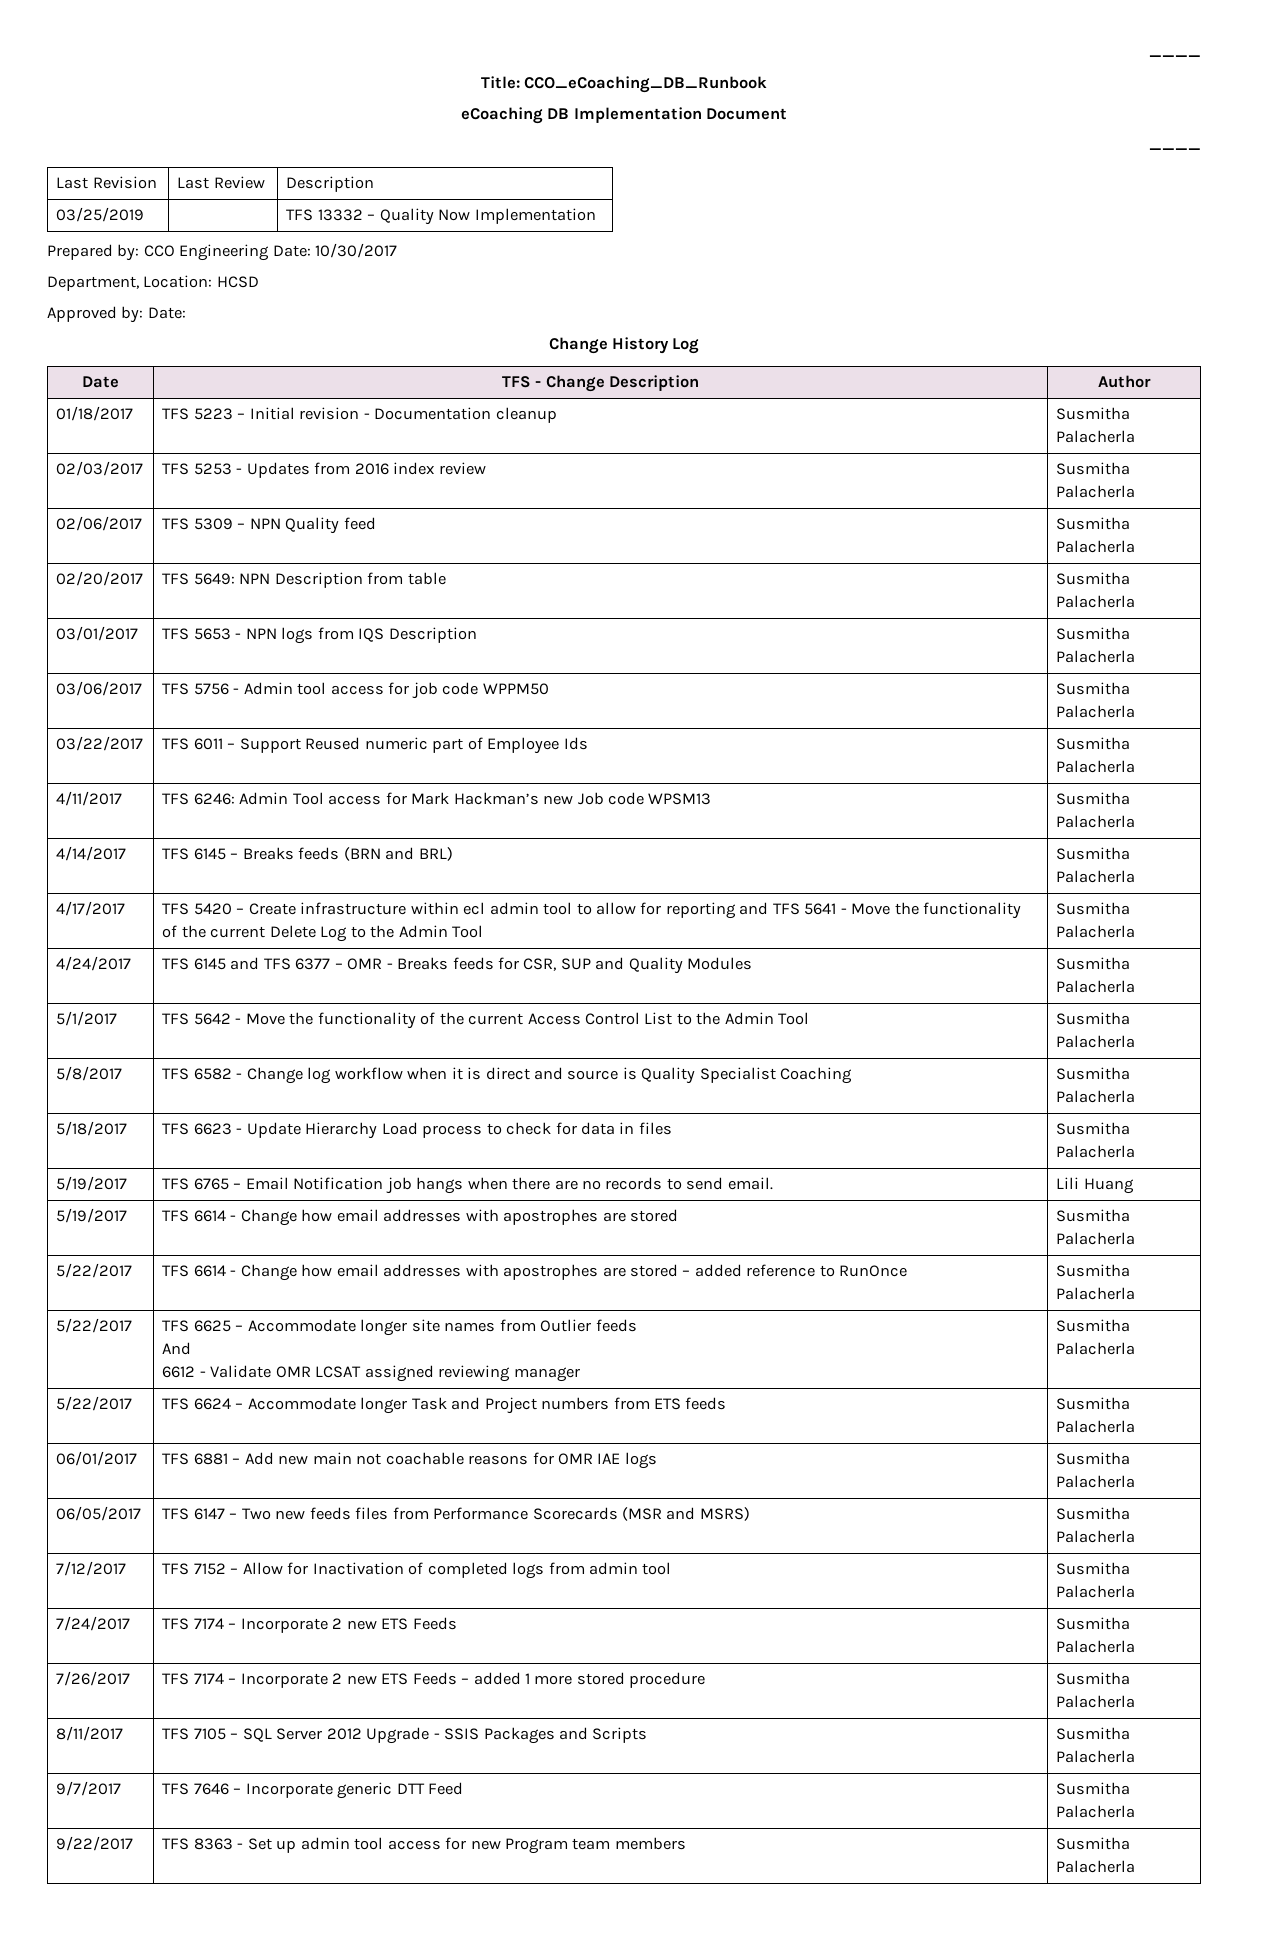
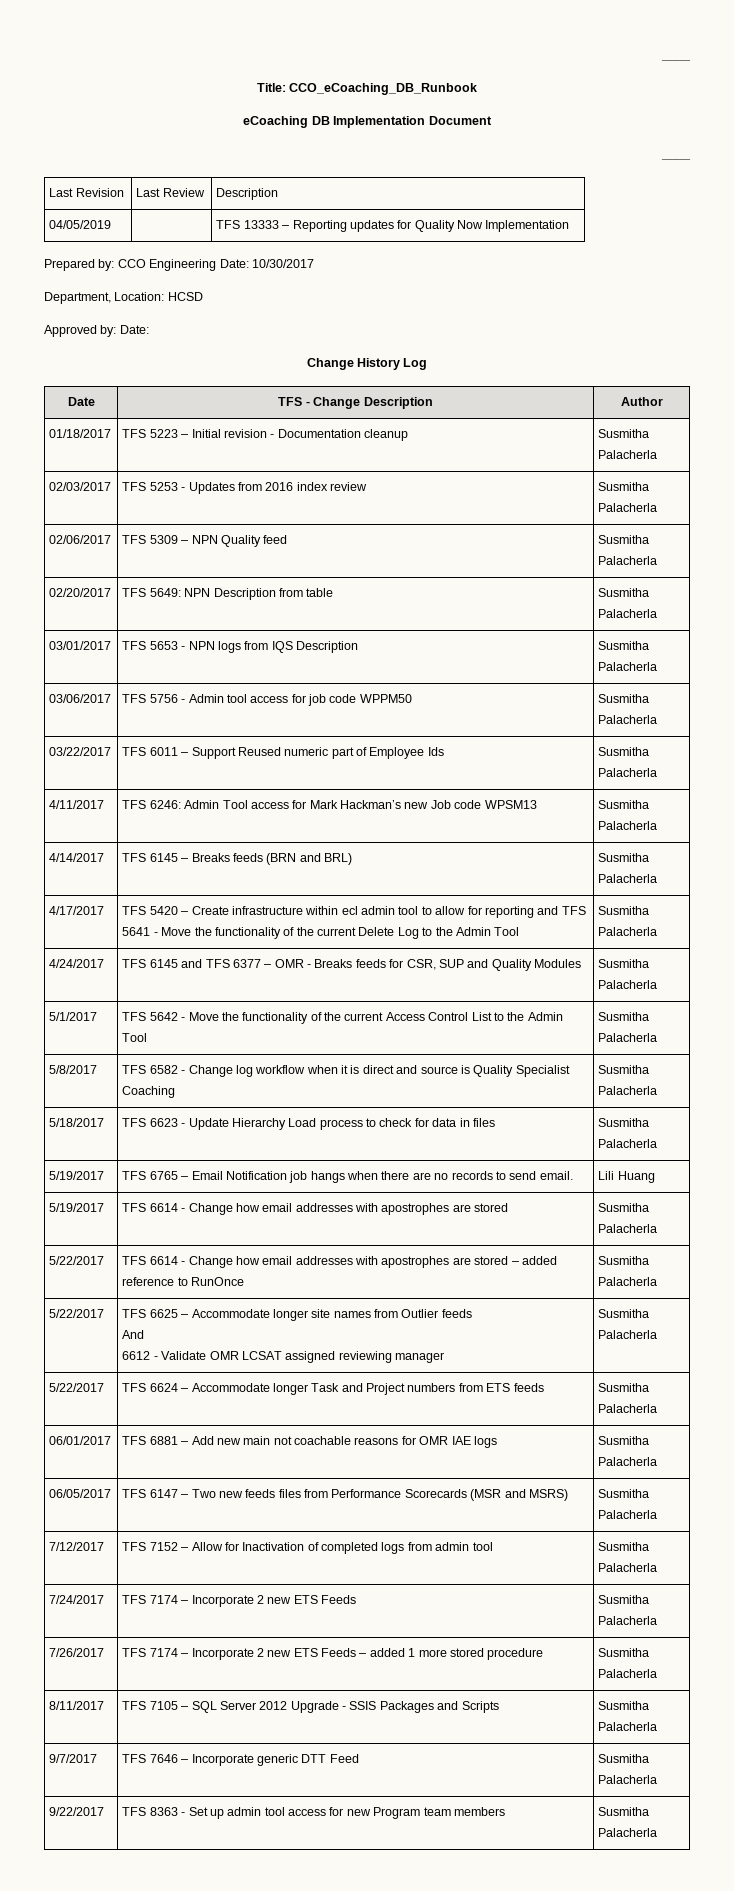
- 03/25/2019 | | TFS 13332 – Quality Now Implementation
+ 04/05/2019 | | TFS 13333 – Reporting updates for Quality Now Implementation

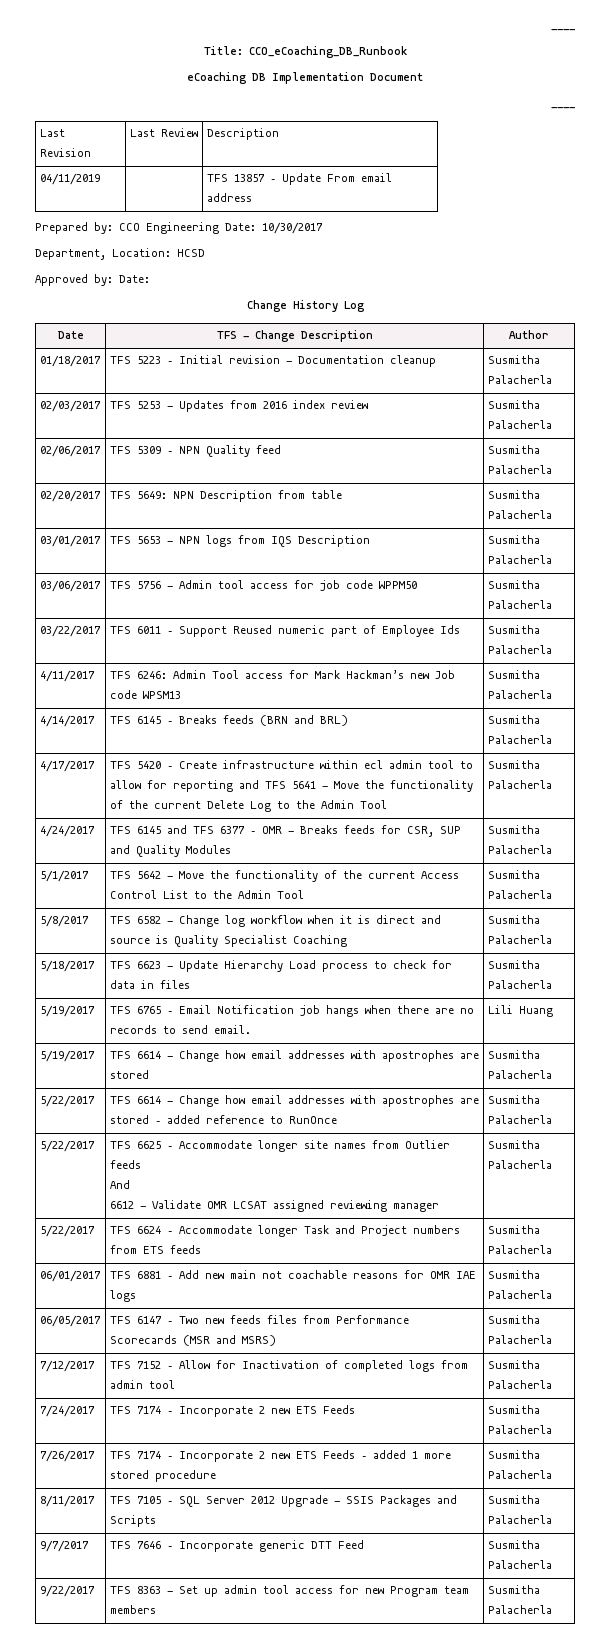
- 04/05/2019 | | TFS 13333 – Reporting updates for Quality Now Implementation
+ 04/11/2019 | | TFS 13857 – Update From email address

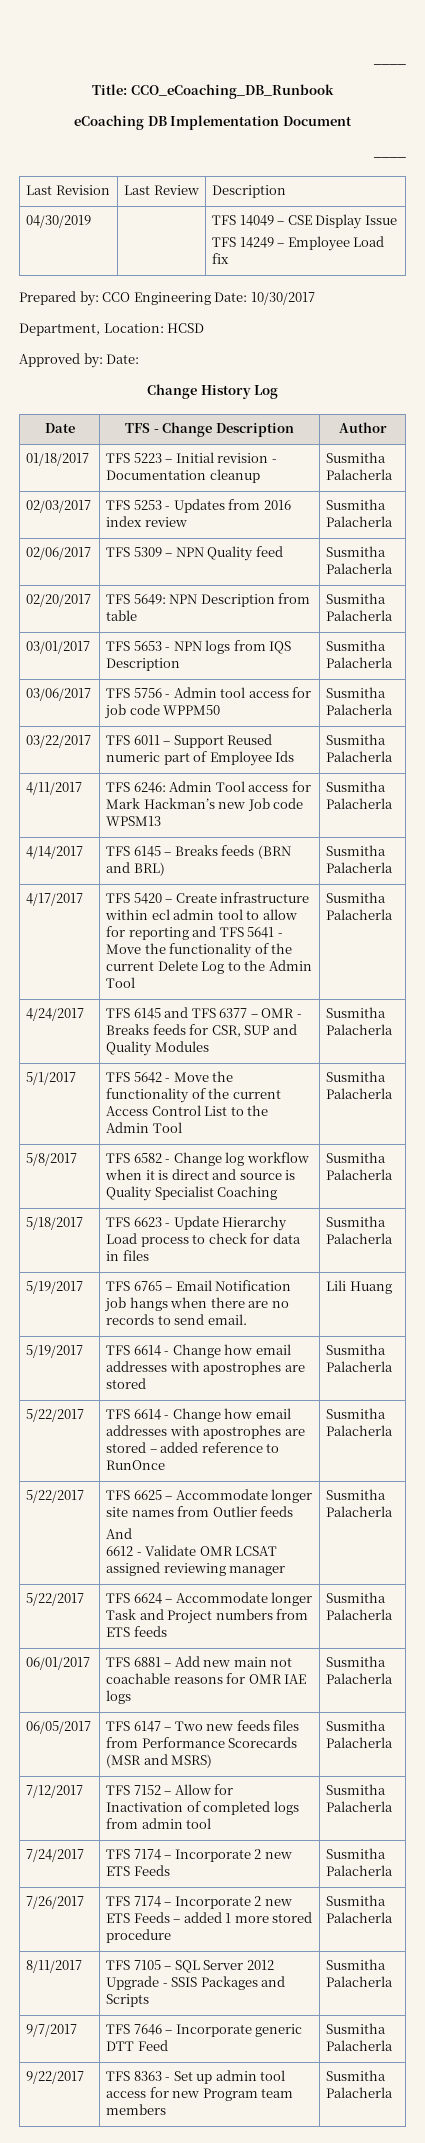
- 04/11/2019 | | TFS 13857 – Update From email address
+ 04/30/2019 | | TFS 14049 – CSE Display Issue
+ TFS 14249 – Employee Load fix

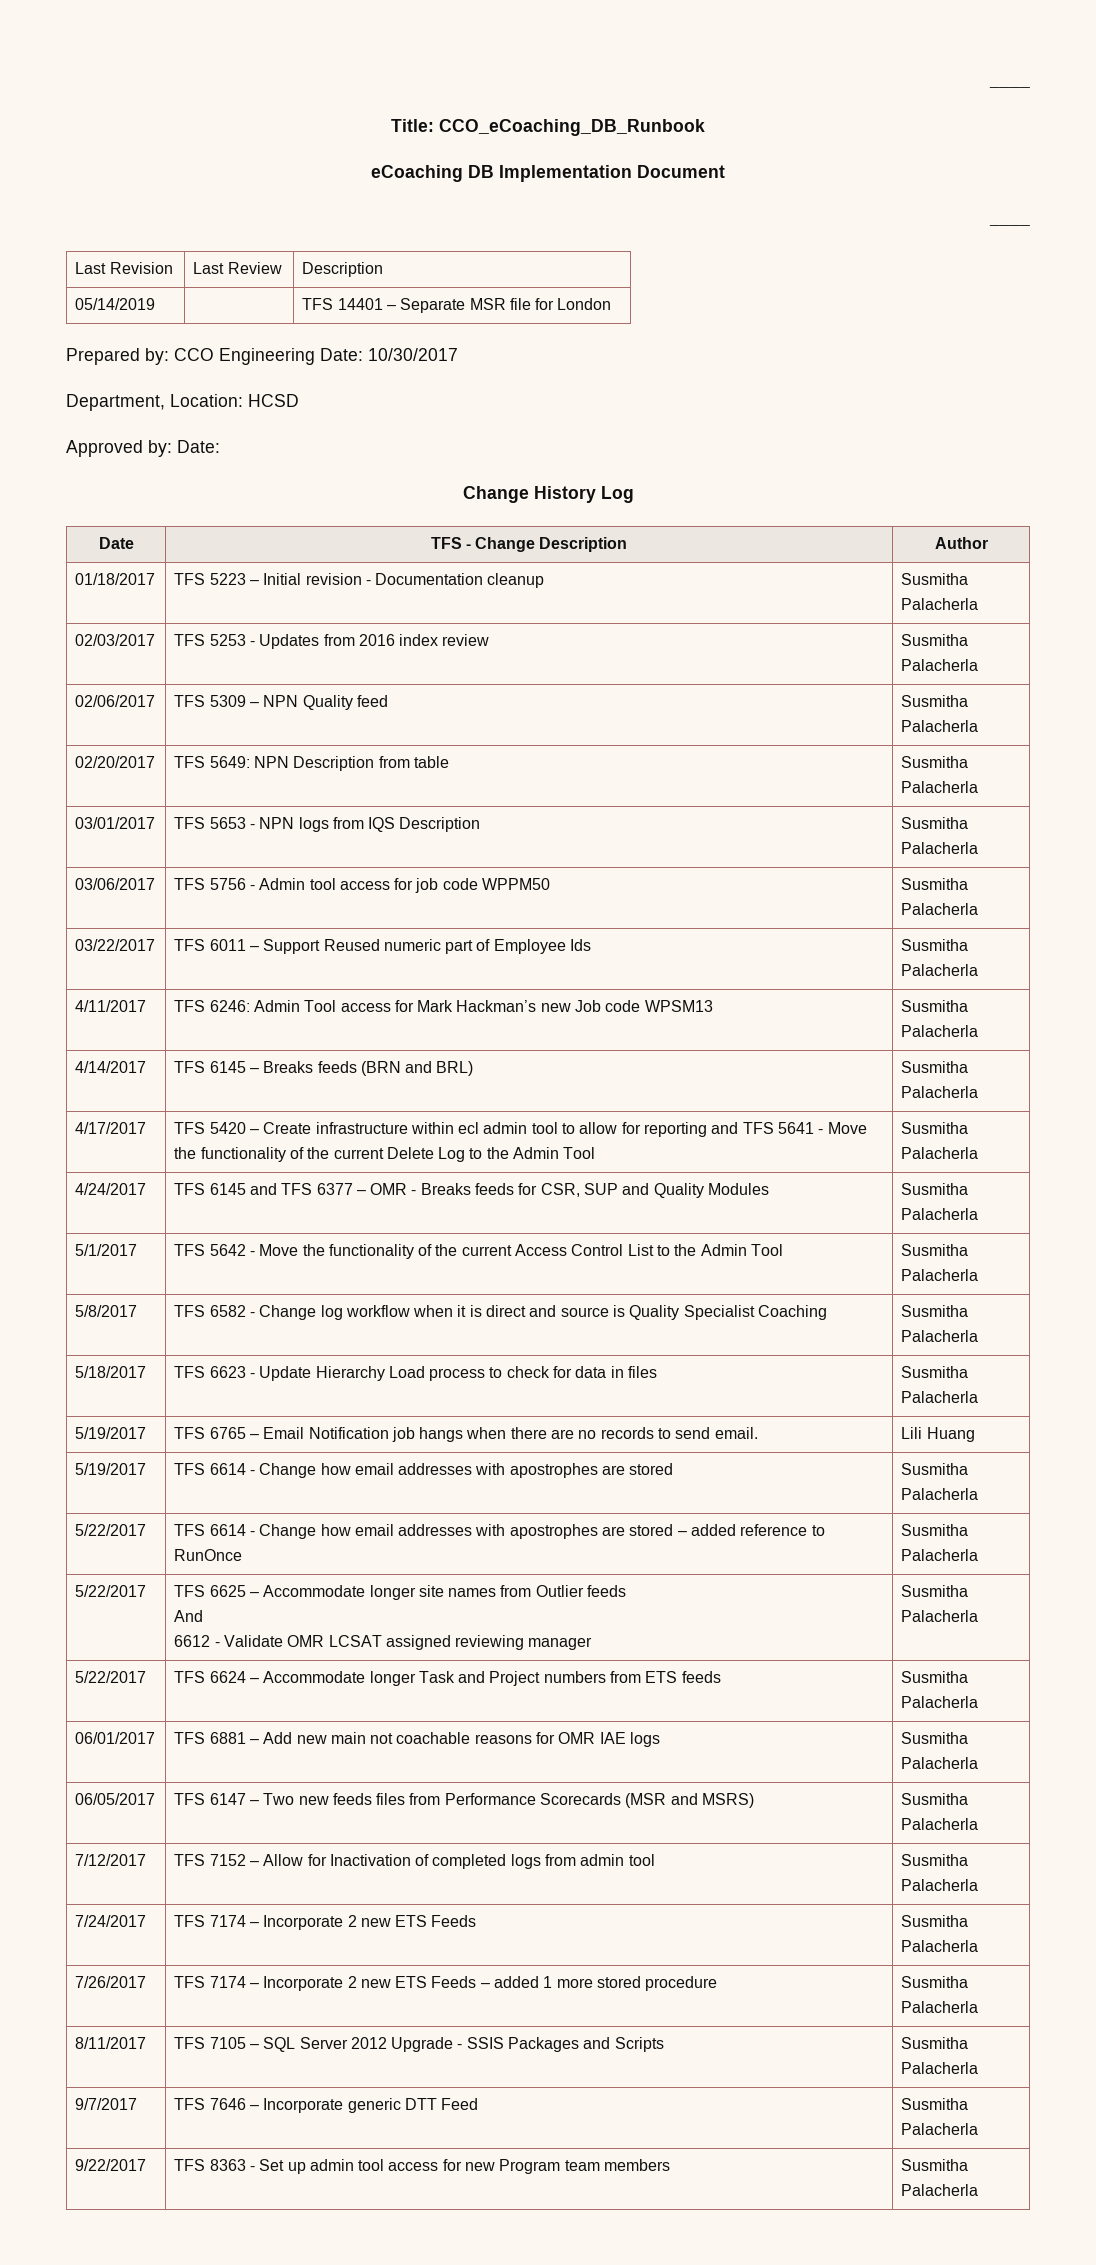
- 04/30/2019 | | TFS 14049 – CSE Display Issue
- TFS 14249 – Employee Load fix
+ 05/14/2019 | | TFS 14401 – Separate MSR file for London

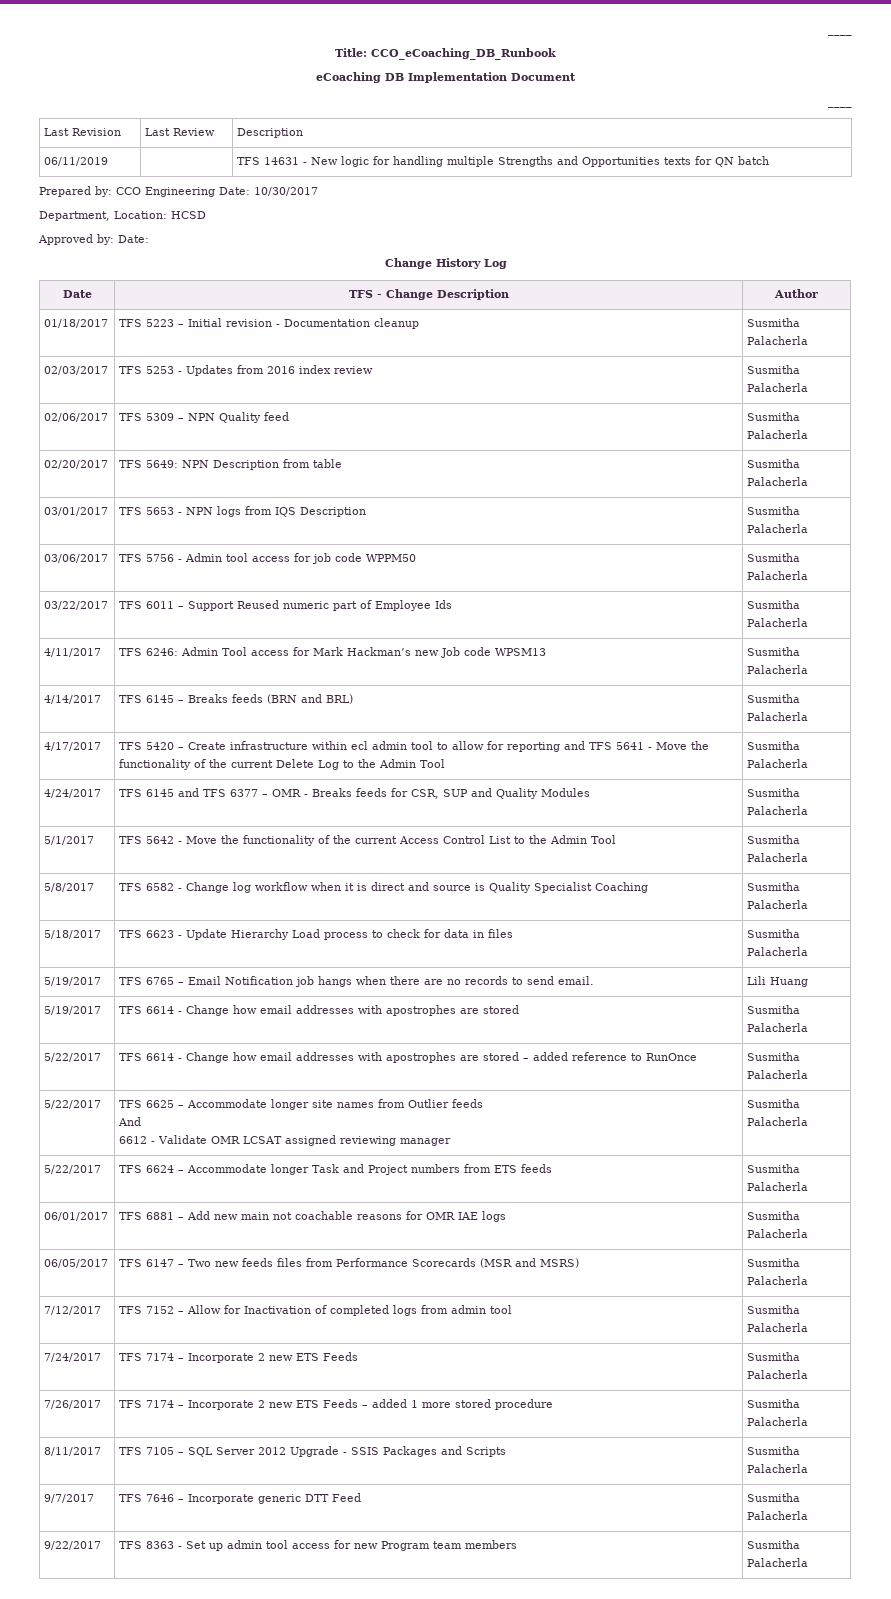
- 05/14/2019 | | TFS 14401 – Separate MSR file for London
+ 06/11/2019 | | TFS 14631 - New logic for handling multiple Strengths and Opportunities texts for QN batch

